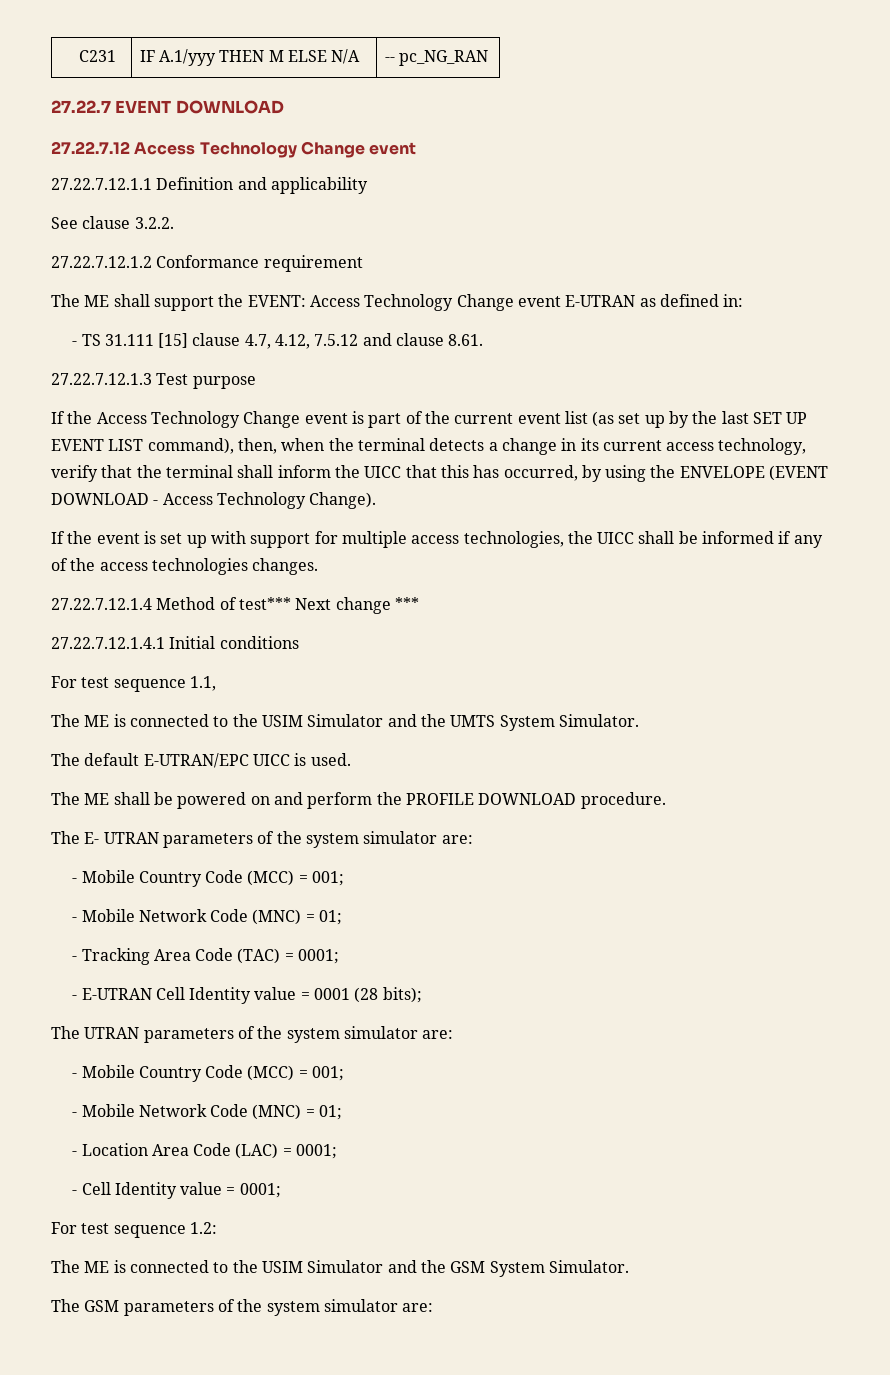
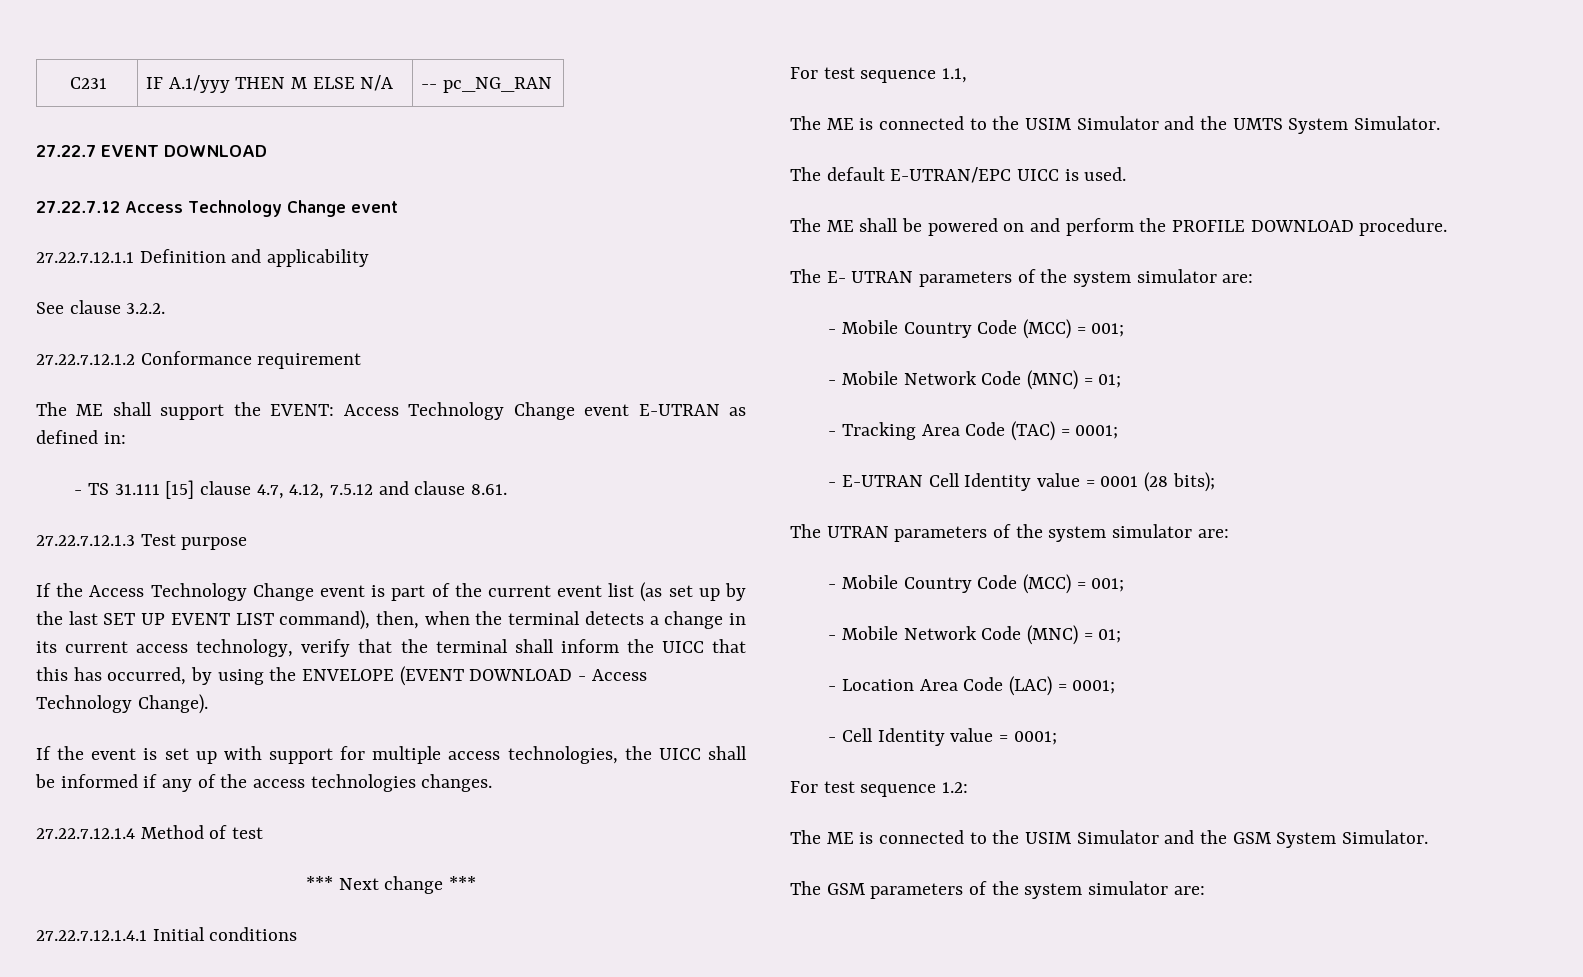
- 27.22.7.12.1.4 Method of test*** Next change ***
+ 27.22.7.12.1.4 Method of test
+ *** Next change ***

